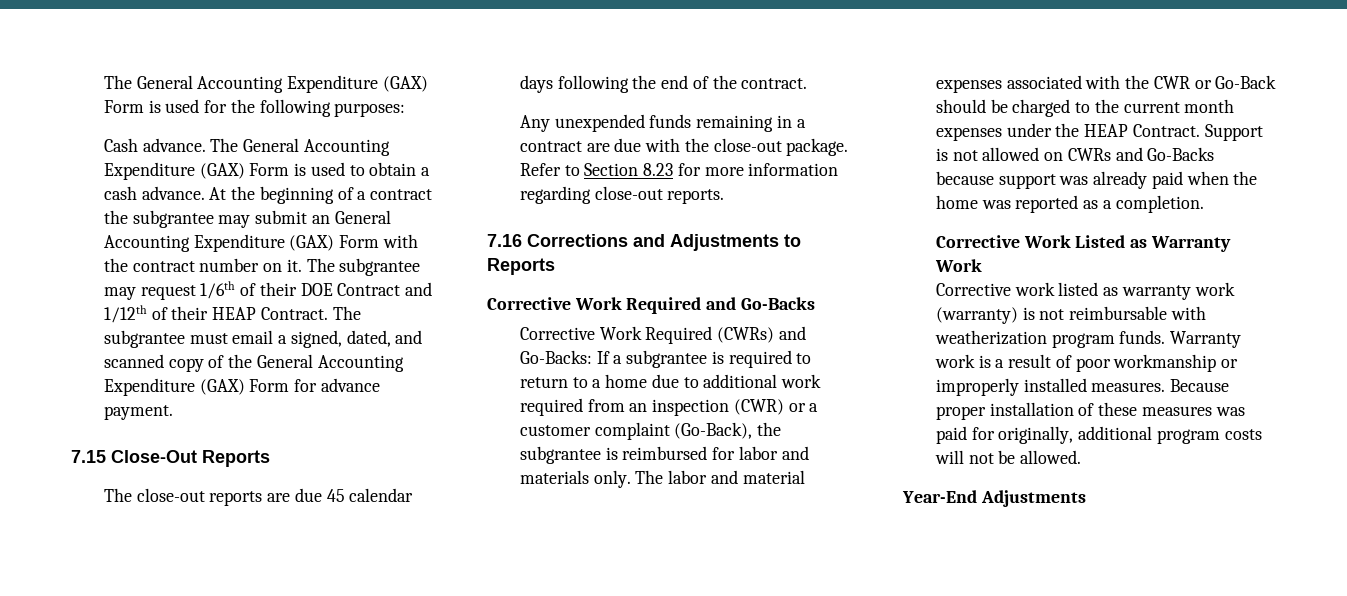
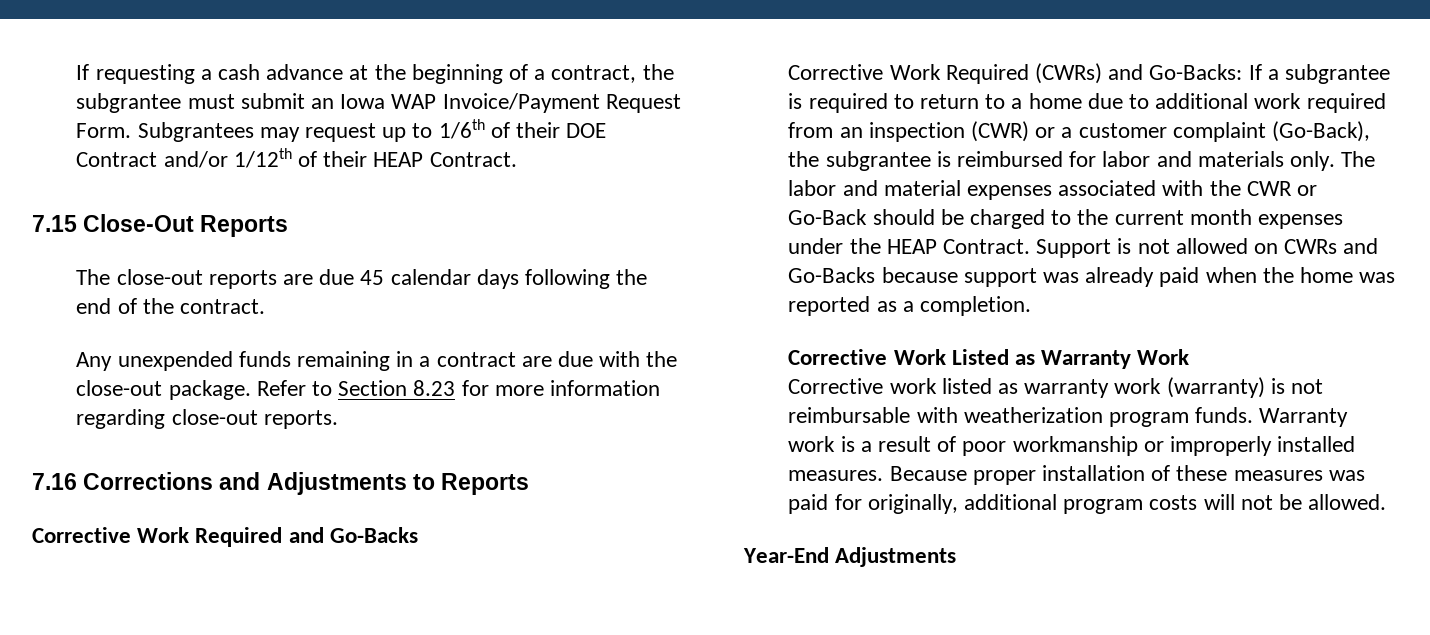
- The General Accounting Expenditure (GAX) Form is used for the following purposes:
- Cash advance. The General Accounting Expenditure (GAX) Form is used to obtain a cash advance. At the beginning of a contract the subgrantee may submit an General Accounting Expenditure (GAX) Form with the contract number on it. The subgrantee may request 1/6th of their DOE Contract and 1/12th of their HEAP Contract. The subgrantee must email a signed, dated, and scanned copy of the General Accounting Expenditure (GAX) Form for advance payment.
+ If requesting a cash advance at the beginning of a contract, the subgrantee must submit an Iowa WAP Invoice/Payment Request Form. Subgrantees may request up to 1/6th of their DOE Contract and/or 1/12th of their HEAP Contract.

